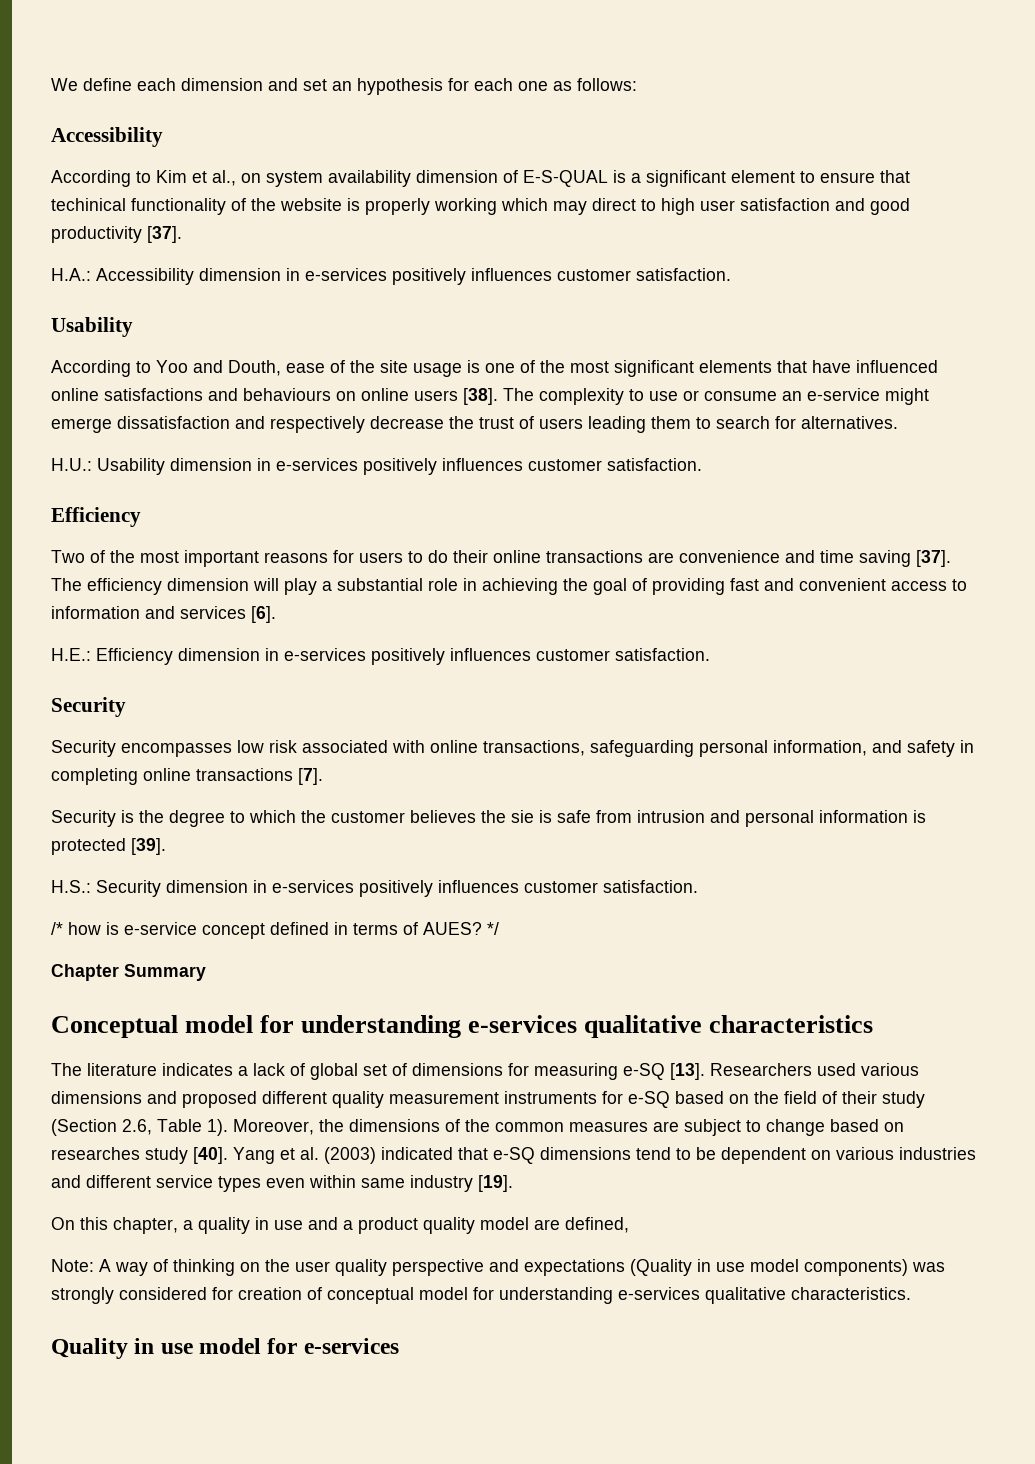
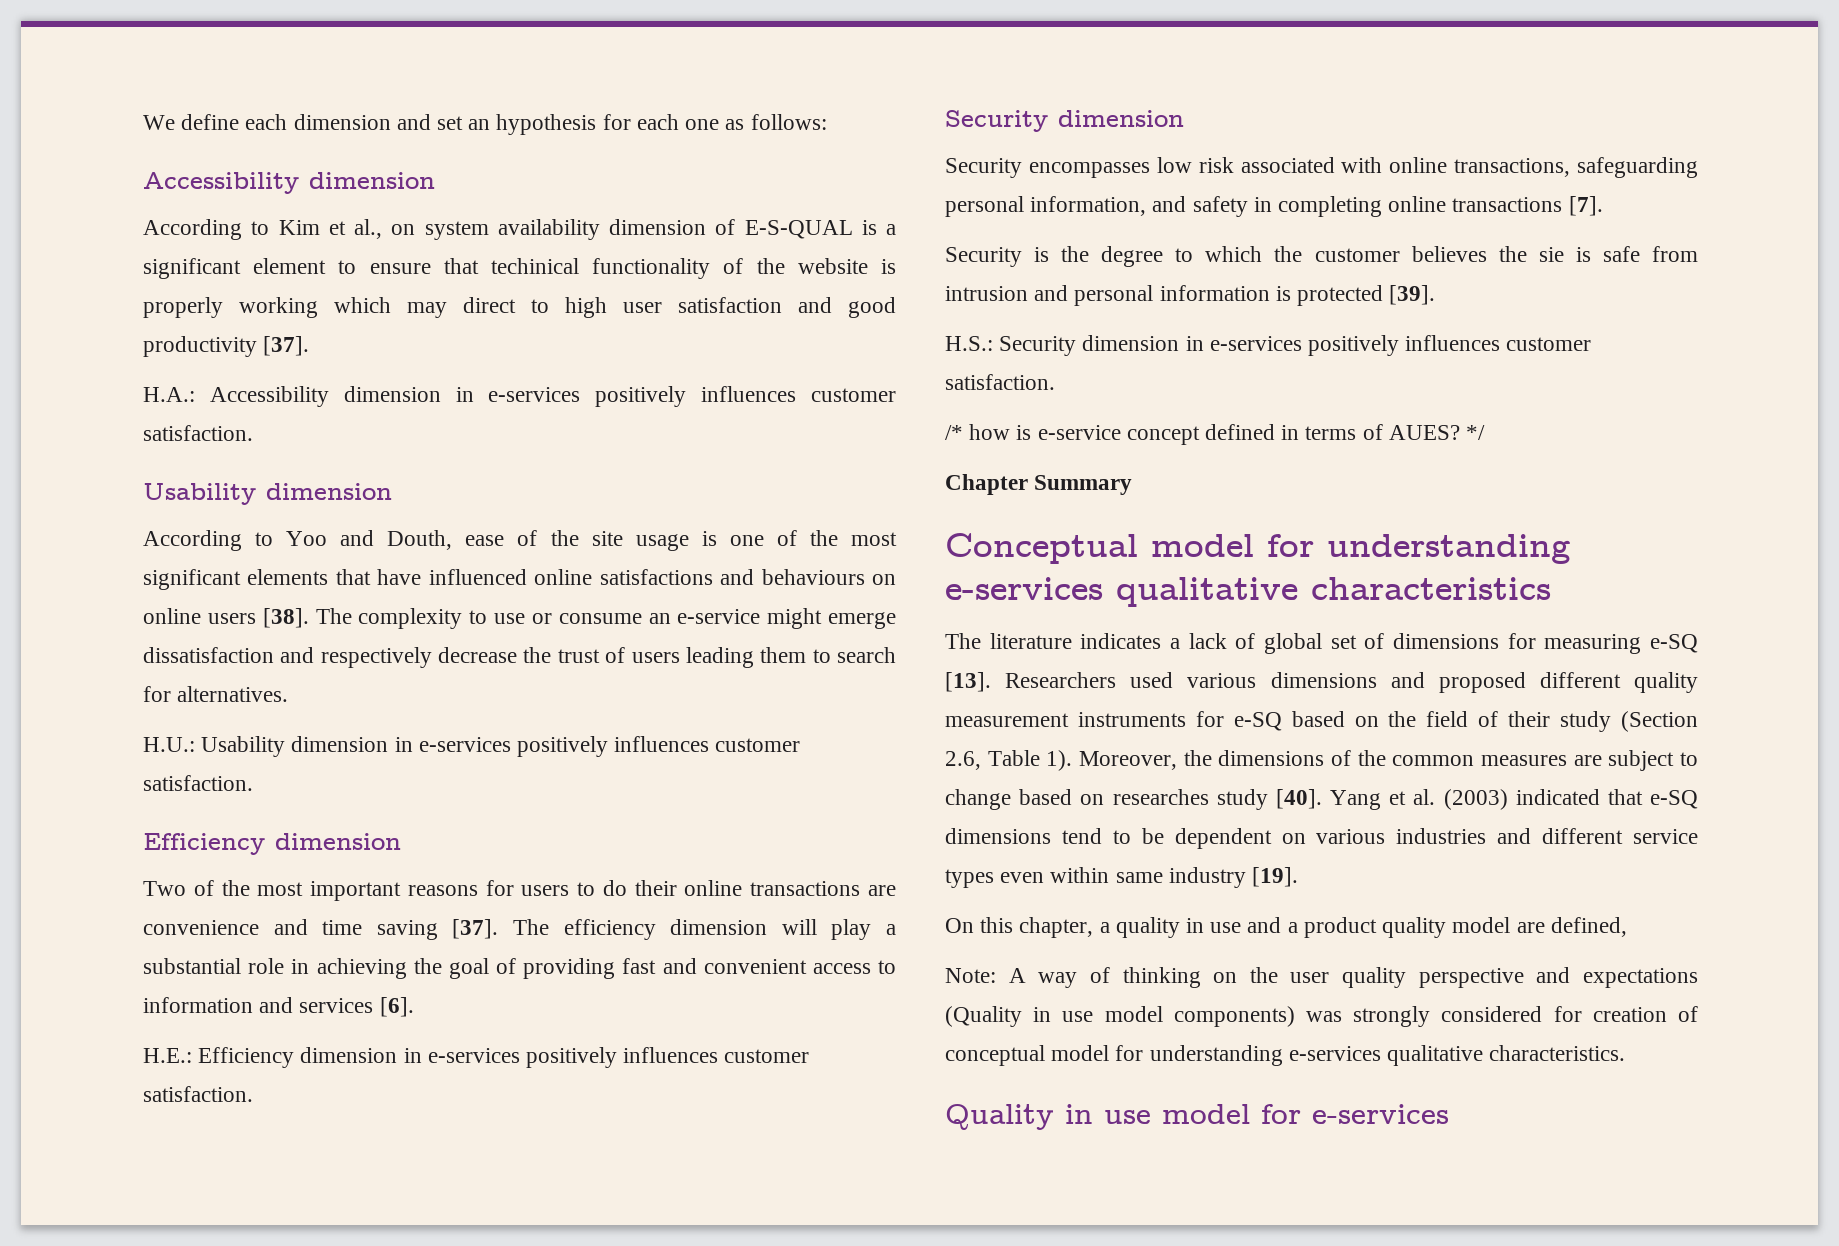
  We define each dimension and set an hypothesis for each one as follows:
- Accessibility
+ Accessibility dimension
  H.A.: Accessibility dimension in e-services positively influences customer satisfaction.
- Usability
+ Usability dimension
  H.U.: Usability dimension in e-services positively influences customer satisfaction.
- Efficiency
+ Efficiency dimension
  H.E.: Efficiency dimension in e-services positively influences customer satisfaction.
- Security
+ Security dimension

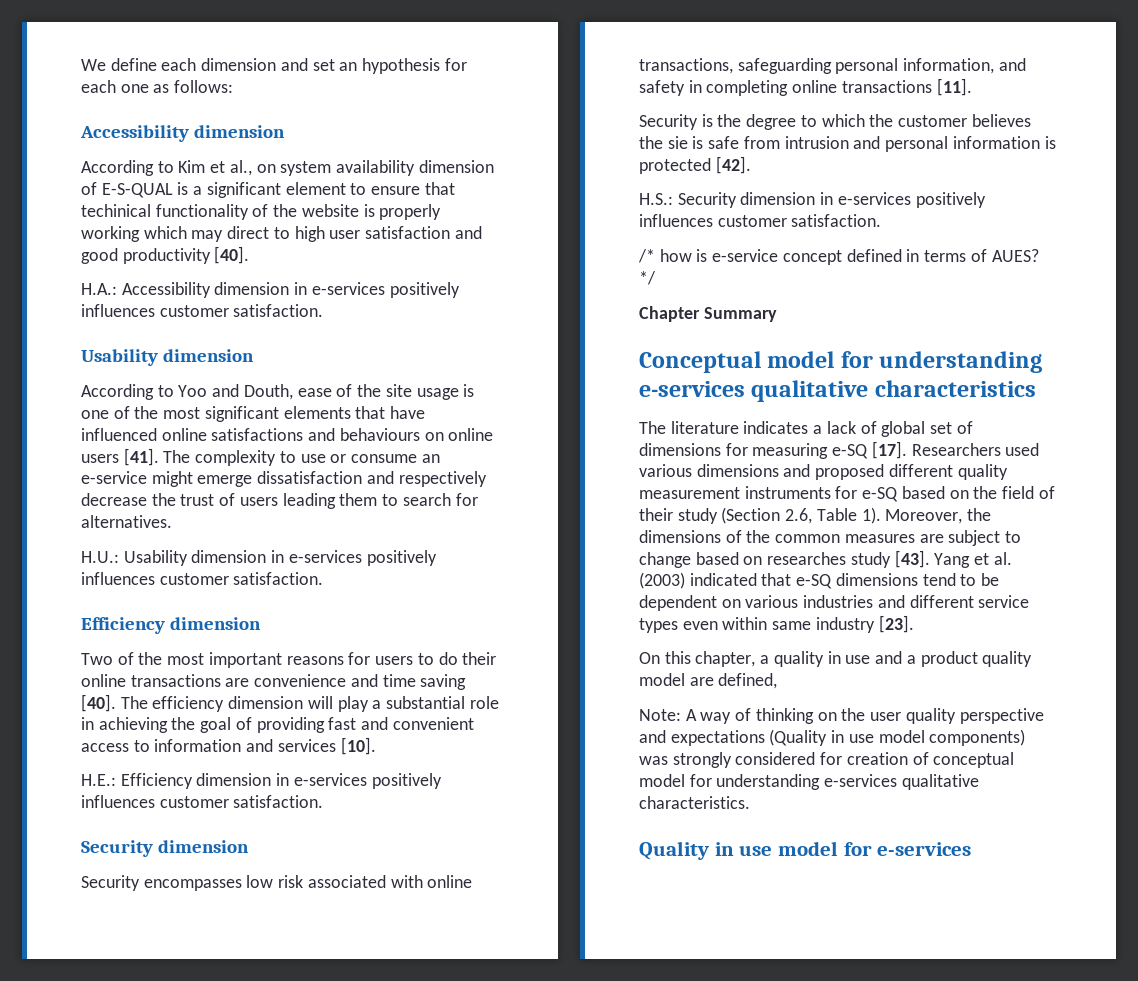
- According to Kim et al., on system availability dimension of E-S-QUAL is a significant element to ensure that techinical functionality of the website is properly working which may direct to high user satisfaction and good productivity [37].
+ According to Kim et al., on system availability dimension of E-S-QUAL is a significant element to ensure that techinical functionality of the website is properly working which may direct to high user satisfaction and good productivity [40].
- According to Yoo and Douth, ease of the site usage is one of the most significant elements that have influenced online satisfactions and behaviours on online users [38].
+ According to Yoo and Douth, ease of the site usage is one of the most significant elements that have influenced online satisfactions and behaviours on online users [41].
- Two of the most important reasons for users to do their online transactions are convenience and time saving [37].
+ Two of the most important reasons for users to do their online transactions are convenience and time saving [40].
- The efficiency dimension will play a substantial role in achieving the goal of providing fast and convenient access to information and services [6].
+ The efficiency dimension will play a substantial role in achieving the goal of providing fast and convenient access to information and services [10].
- Security encompasses low risk associated with online transactions, safeguarding personal information, and safety in completing online transactions [7].
+ Security encompasses low risk associated with online transactions, safeguarding personal information, and safety in completing online transactions [11].
- Security is the degree to which the customer believes the sie is safe from intrusion and personal information is protected [39].
+ Security is the degree to which the customer believes the sie is safe from intrusion and personal information is protected [42].
- The literature indicates a lack of global set of dimensions for measuring e-SQ [13].
+ The literature indicates a lack of global set of dimensions for measuring e-SQ [17].
- Moreover, the dimensions of the common measures are subject to change based on researches study [40].
+ Moreover, the dimensions of the common measures are subject to change based on researches study [43].
- Yang et al. (2003) indicated that e-SQ dimensions tend to be dependent on various industries and different service types even within same industry [19].
+ Yang et al. (2003) indicated that e-SQ dimensions tend to be dependent on various industries and different service types even within same industry [23].

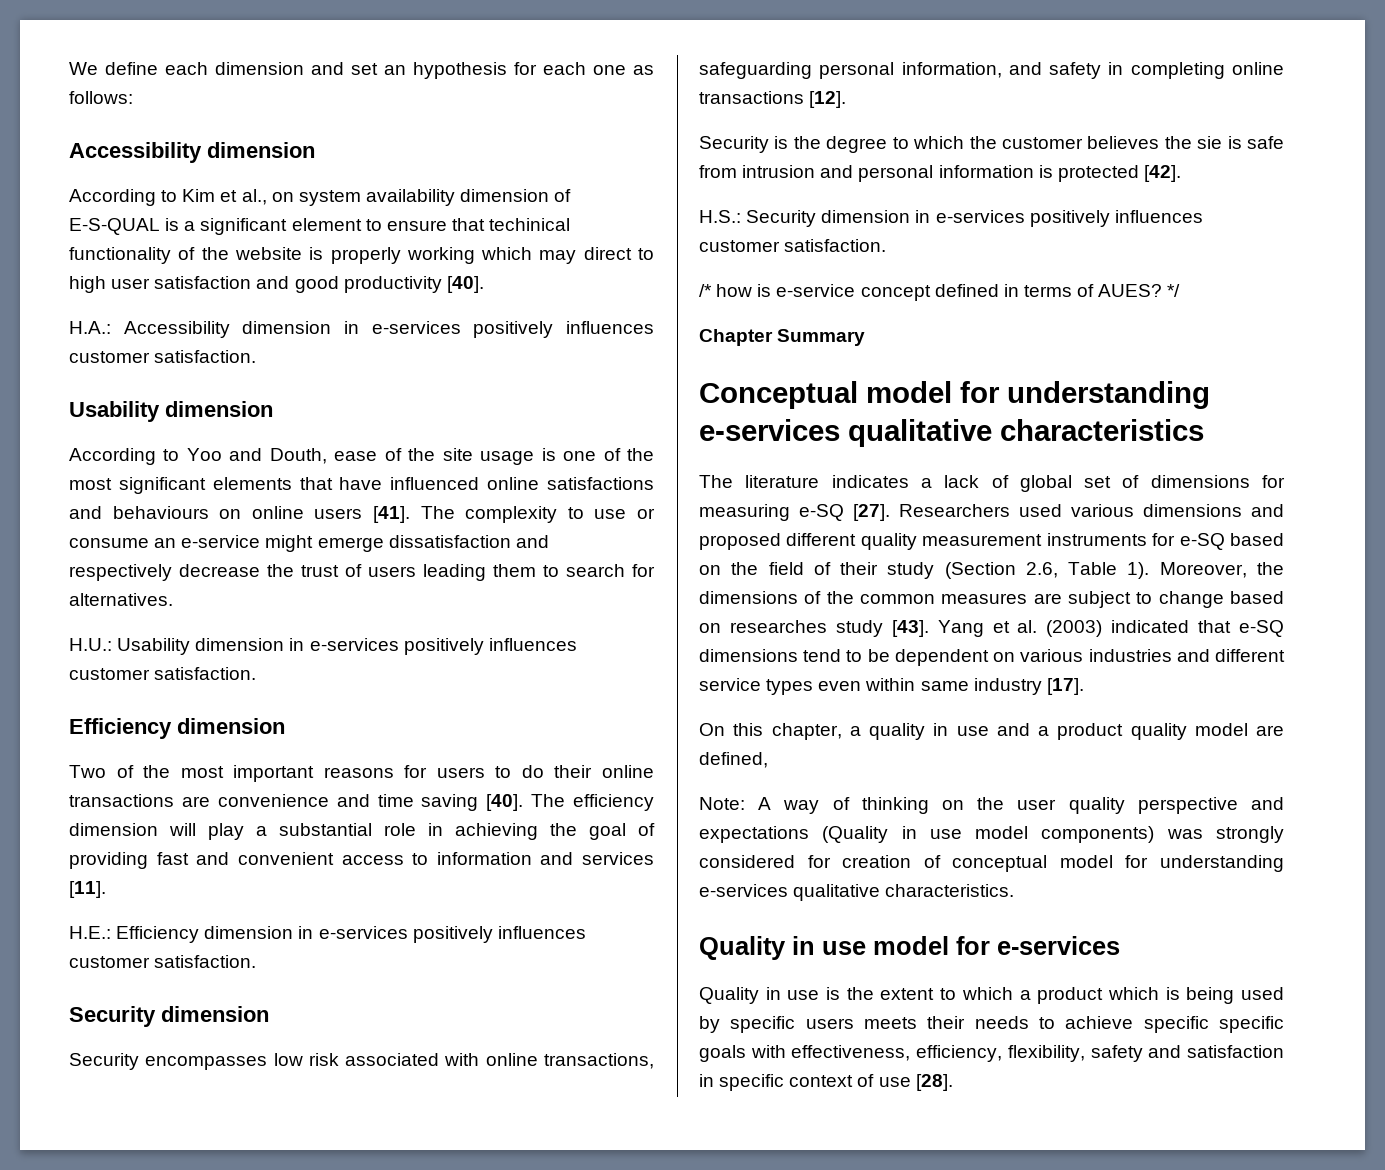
- The efficiency dimension will play a substantial role in achieving the goal of providing fast and convenient access to information and services [10].
+ The efficiency dimension will play a substantial role in achieving the goal of providing fast and convenient access to information and services [11].
- Security encompasses low risk associated with online transactions, safeguarding personal information, and safety in completing online transactions [11].
+ Security encompasses low risk associated with online transactions, safeguarding personal information, and safety in completing online transactions [12].
- The literature indicates a lack of global set of dimensions for measuring e-SQ [17].
+ The literature indicates a lack of global set of dimensions for measuring e-SQ [27].
- Yang et al. (2003) indicated that e-SQ dimensions tend to be dependent on various industries and different service types even within same industry [23].
+ Yang et al. (2003) indicated that e-SQ dimensions tend to be dependent on various industries and different service types even within same industry [17].
+ Quality in use is the extent to which a product which is being used by specific users meets their needs to achieve specific specific goals with effectiveness, efficiency, flexibility, safety and satisfaction in specific context of use [28].

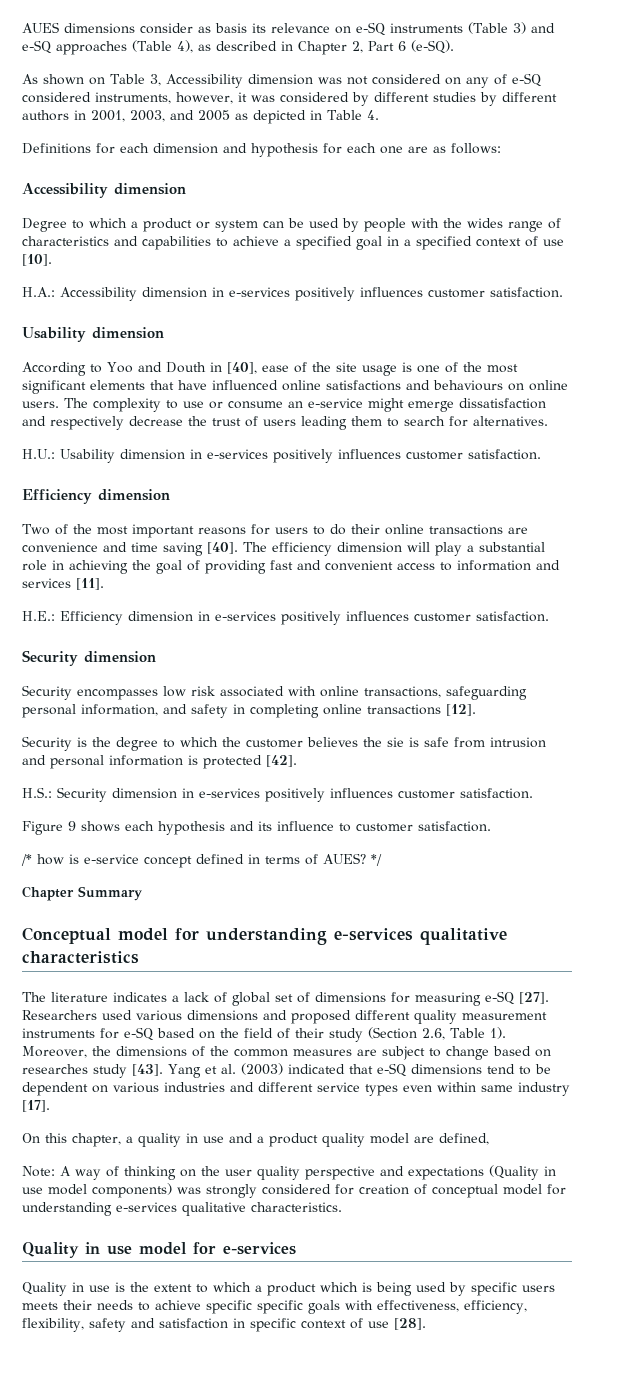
- We define each dimension and set an hypothesis for each one as follows:
+ AUES dimensions consider as basis its relevance on e-SQ instruments (Table 3) and e-SQ approaches (Table 4), as described in Chapter 2, Part 6 (e-SQ).
+ As shown on Table 3, Accessibility dimension was not considered on any of e-SQ considered instruments, however, it was considered by different studies by different authors in 2001, 2003, and 2005 as depicted in Table 4.
+ Definitions for each dimension and hypothesis for each one are as follows:
- According to Kim et al., on system availability dimension of E-S-QUAL is a significant element to ensure that techinical functionality of the website is properly working which may direct to high user satisfaction and good productivity [40].
+ Degree to which a product or system can be used by people with the wides range of characteristics and capabilities to achieve a specified goal in a specified context of use [10].
- According to Yoo and Douth, ease of the site usage is one of the most significant elements that have influenced online satisfactions and behaviours on online users [41].
+ According to Yoo and Douth in [40], ease of the site usage is one of the most significant elements that have influenced online satisfactions and behaviours on online users.
+ Figure 9 shows each hypothesis and its influence to customer satisfaction.

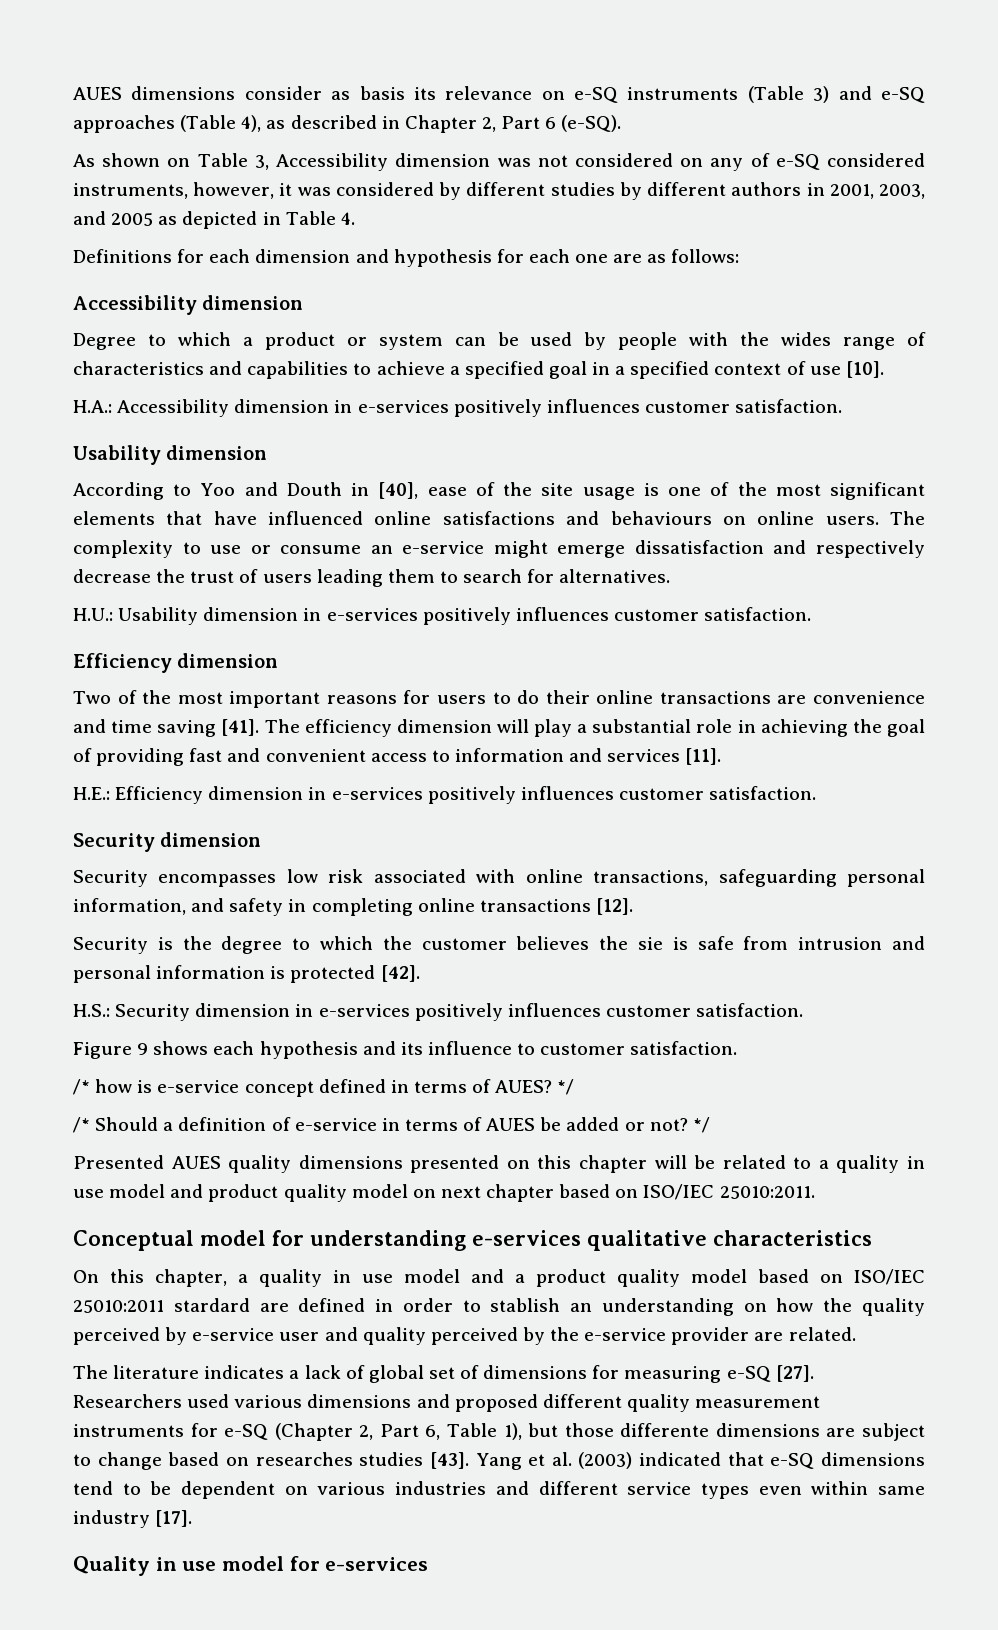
- Two of the most important reasons for users to do their online transactions are convenience and time saving [40].
+ Two of the most important reasons for users to do their online transactions are convenience and time saving [41].
- Chapter Summary
+ /* Should a definition of e-service in terms of AUES be added or not? */
+ Presented AUES quality dimensions presented on this chapter will be related to a quality in use model and product quality model on next chapter based on ISO/IEC 25010:2011.
+ On this chapter, a quality in use model and a product quality model based on ISO/IEC 25010:2011 stardard are defined in order to stablish an understanding on how the quality perceived by e-service user and quality perceived by the e-service provider are related.
- Researchers used various dimensions and proposed different quality measurement instruments for e-SQ based on the field of their study (Section 2.6, Table 1). Moreover, the dimensions of the common measures are subject to change based on researches study [43].
+ Researchers used various dimensions and proposed different quality measurement instruments for e-SQ (Chapter 2, Part 6, Table 1), but those differente dimensions are subject to change based on researches studies [43].
- On this chapter, a quality in use and a product quality model are defined,
- Note: A way of thinking on the user quality perspective and expectations (Quality in use model components) was strongly considered for creation of conceptual model for understanding e-services qualitative characteristics.
- Quality in use is the extent to which a product which is being used by specific users meets their needs to achieve specific specific goals with effectiveness, efficiency, flexibility, safety and satisfaction in specific context of use [28].

